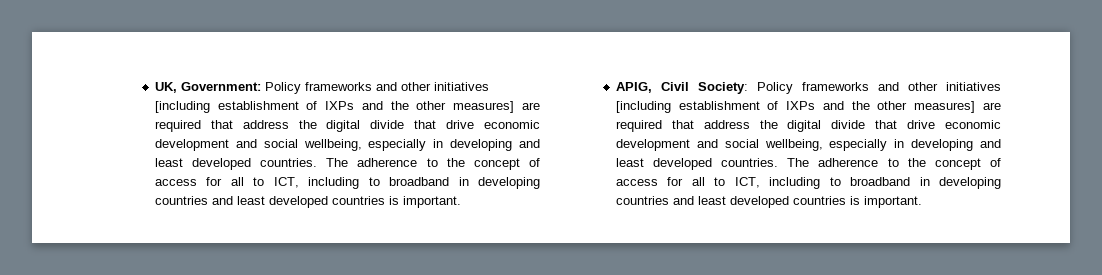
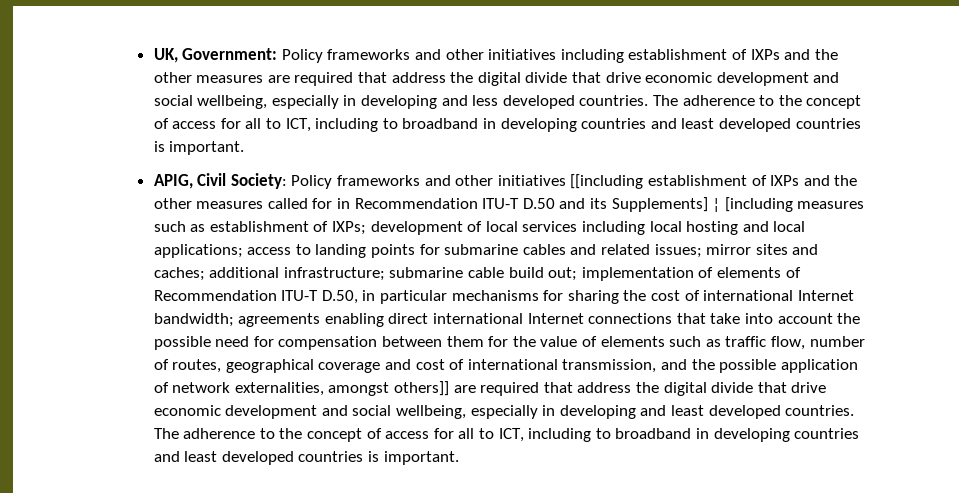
- UK, Government: Policy frameworks and other initiatives [including establishment of IXPs and the other measures] are required that address the digital divide that drive economic development and social wellbeing, especially in developing and least developed countries.
+ UK, Government: Policy frameworks and other initiatives including establishment of IXPs and the other measures are required that address the digital divide that drive economic development and social wellbeing, especially in developing and less developed countries. The adherence to the concept of access for all to ICT, including to broadband in developing countries and least developed countries is important.
+ APIG, Civil Society: Policy frameworks and other initiatives [[including establishment of IXPs and the other measures called for in Recommendation ITU-T D.50 and its Supplements] ¦ [including measures such as establishment of IXPs; development of local services including local hosting and local applications; access to landing points for submarine cables and related issues; mirror sites and caches; additional infrastructure; submarine cable build out; implementation of elements of Recommendation ITU-T D.50, in particular mechanisms for sharing the cost of international Internet bandwidth; agreements enabling direct international Internet connections that take into account the possible need for compensation between them for the value of elements such as traffic flow, number of routes, geographical coverage and cost of international transmission, and the possible application of network externalities, amongst others]] are required that address the digital divide that drive economic development and social wellbeing, especially in developing and least developed countries.
- APIG, Civil Society: Policy frameworks and other initiatives [including establishment of IXPs and the other measures] are required that address the digital divide that drive economic development and social wellbeing, especially in developing and least developed countries. The adherence to the concept of access for all to ICT, including to broadband in developing countries and least developed countries is important.

